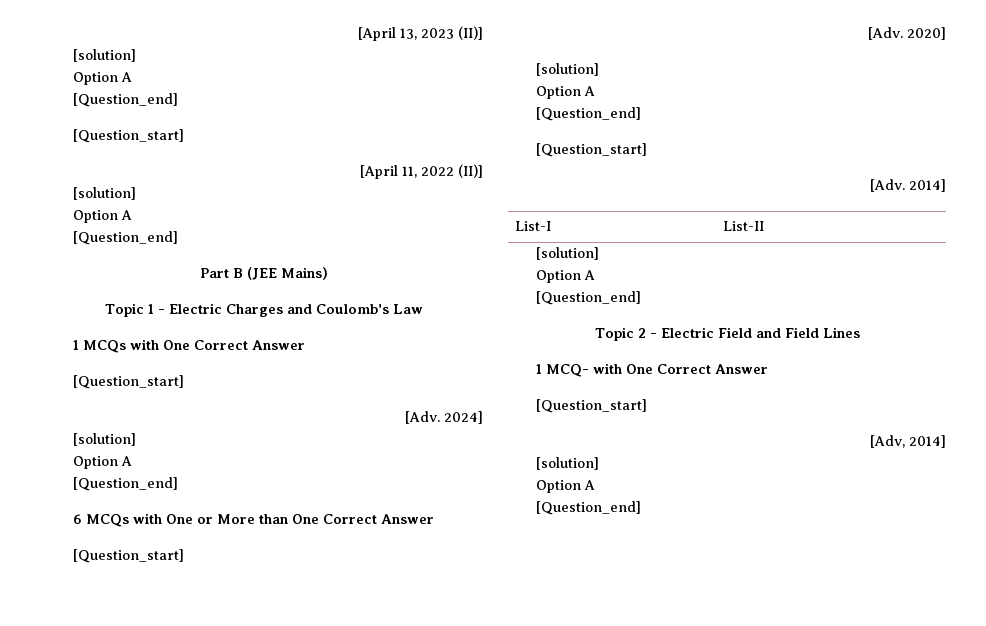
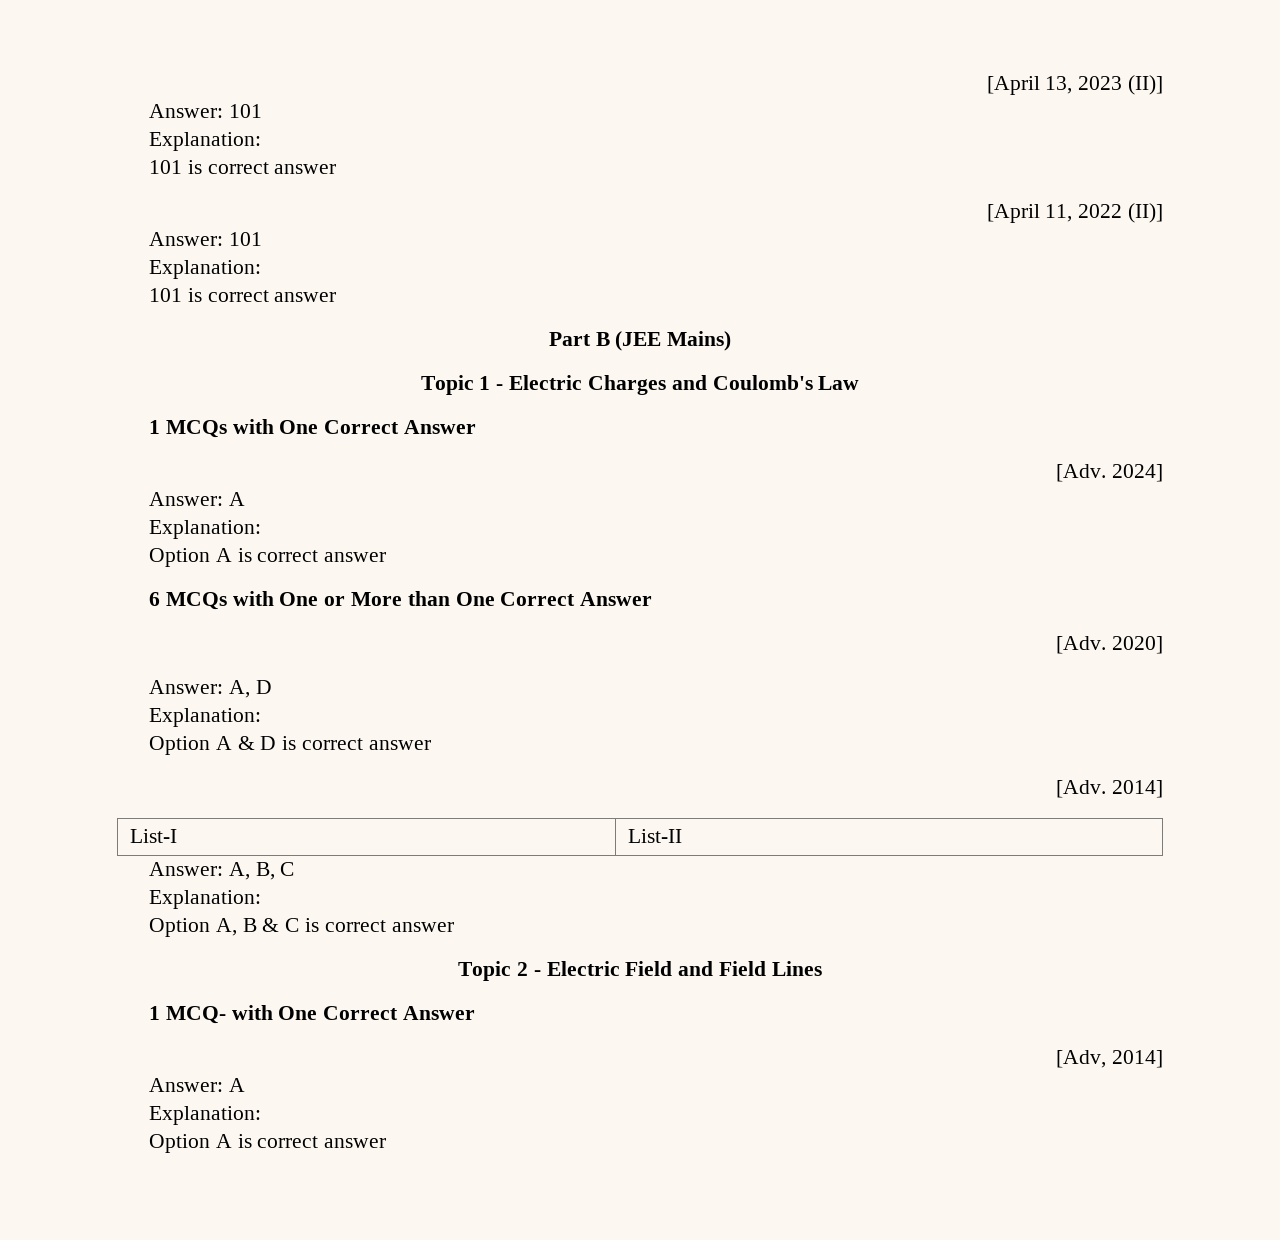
  [April 13, 2023 (II)]
- [solution]
- Option A
- [Question_end]
- [Question_start]
+ Answer: 101
+ Explanation:
+ 101 is correct answer
  [April 11, 2022 (II)]
- [solution]
- Option A
- [Question_end]
+ Answer: 101
+ Explanation:
+ 101 is correct answer
  1 MCQs with One Correct Answer
- [Question_start]
  [Adv. 2024]
- [solution]
- Option A
- [Question_end]
+ Answer: A
+ Explanation:
+ Option A is correct answer
  6 MCQs with One or More than One Correct Answer
- [Question_start]
  [Adv. 2020]
- [solution]
- Option A
- [Question_end]
- [Question_start]
+ Answer: A, D
+ Explanation:
+ Option A & D is correct answer
  [Adv. 2014]
  List-I | List-II
- [solution]
- Option A
- [Question_end]
+ Answer: A, B, C
+ Explanation:
+ Option A, B & C is correct answer
  1 MCQ- with One Correct Answer
- [Question_start]
  [Adv, 2014]
- [solution]
- Option A
- [Question_end]
+ Answer: A
+ Explanation:
+ Option A is correct answer

